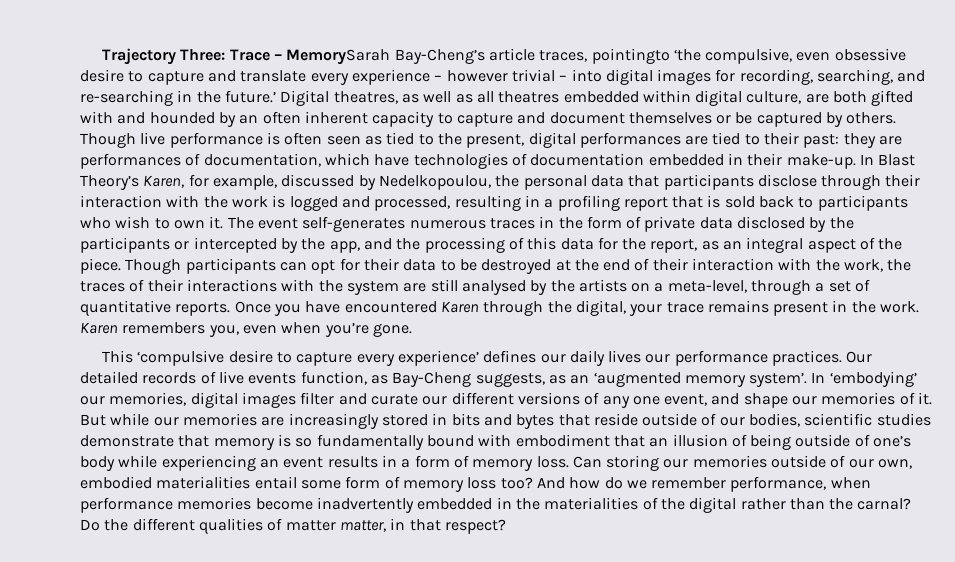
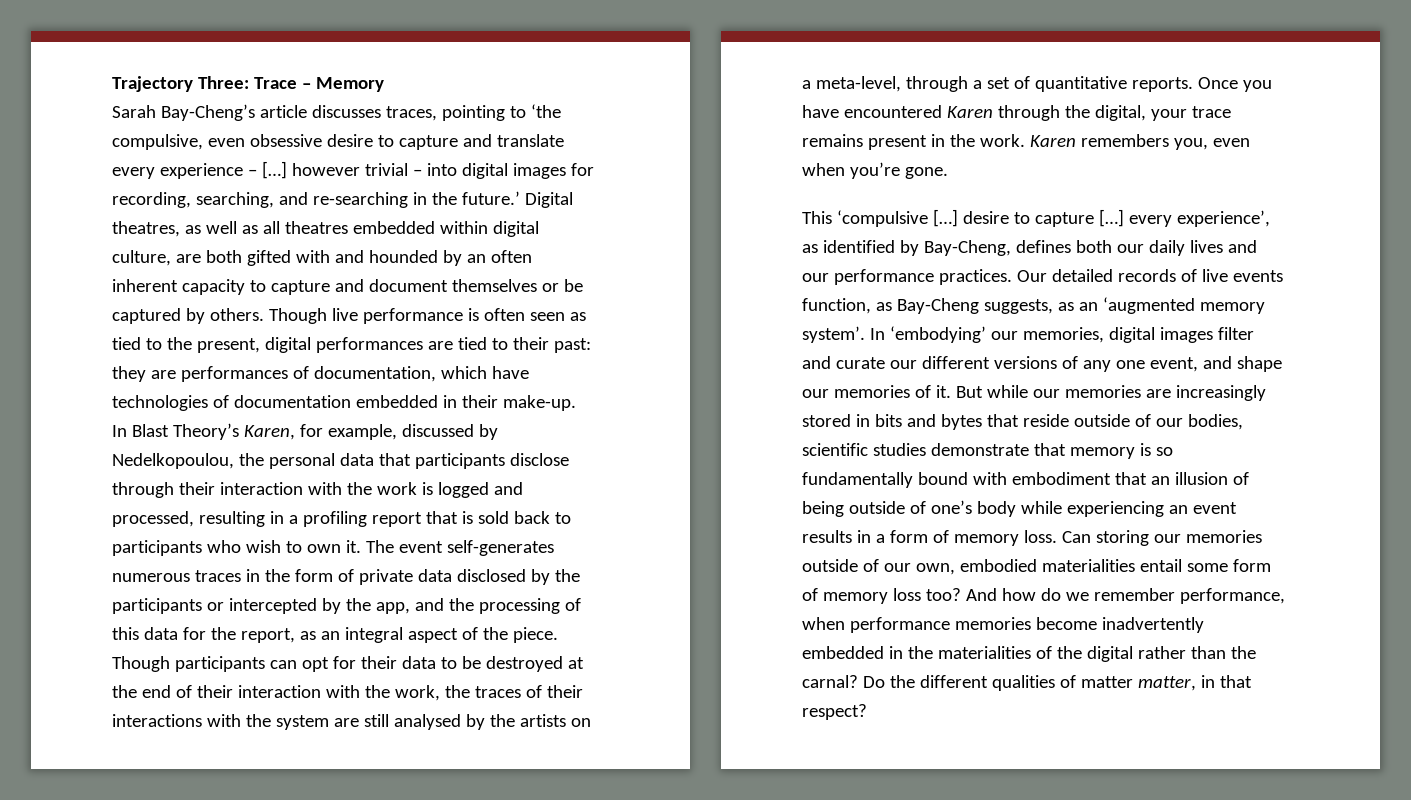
- Trajectory Three: Trace – MemorySarah Bay-Cheng’s article traces, pointingto ‘the compulsive, even obsessive desire to capture and translate every experience – however trivial – into digital images for recording, searching, and re-searching in the future.’
+ Trajectory Three: Trace – Memory
+ Sarah Bay-Cheng’s article discusses traces, pointing to ‘the compulsive, even obsessive desire to capture and translate every experience – […] however trivial – into digital images for recording, searching, and re-searching in the future.’
- This ‘compulsive desire to capture every experience’ defines our daily lives our performance practices.
+ This ‘compulsive […] desire to capture […] every experience’, as identified by Bay-Cheng, defines both our daily lives and our performance practices.

